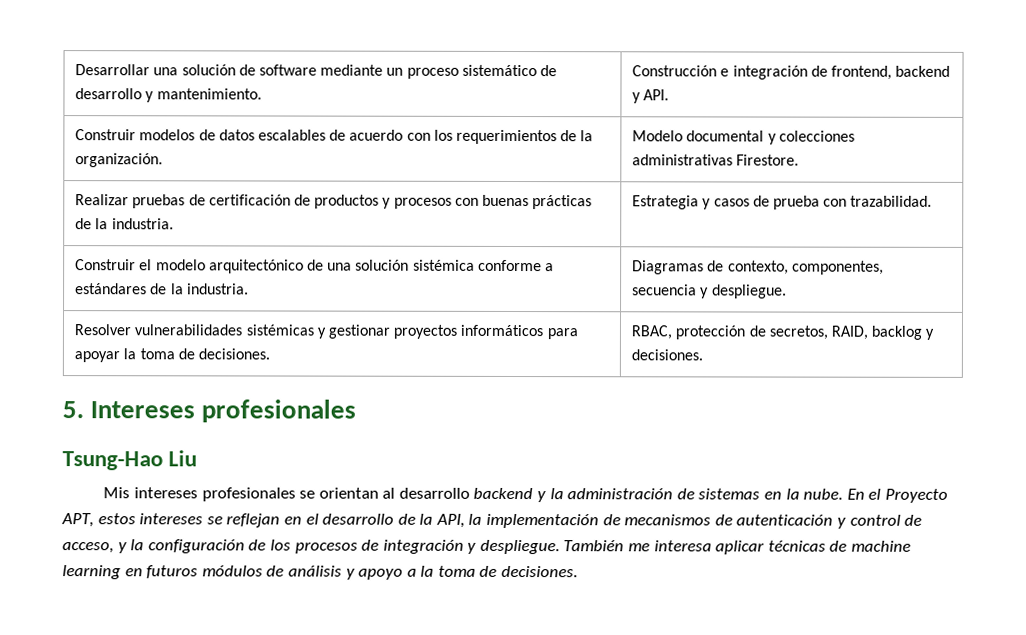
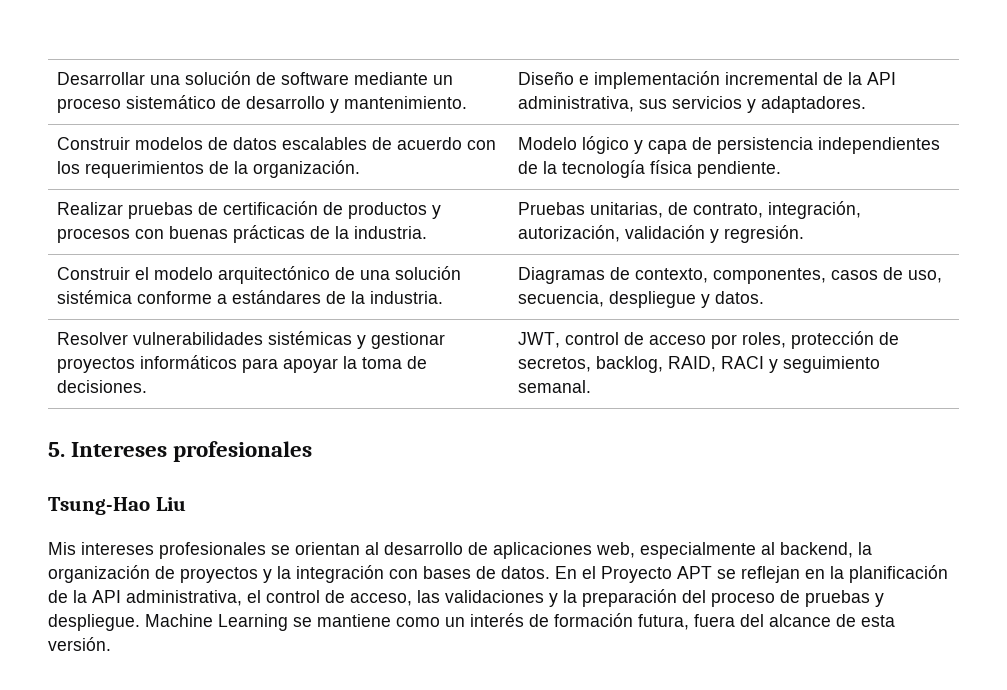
- Desarrollar una solución de software mediante un proceso sistemático de desarrollo y mantenimiento. | Construcción e integración de frontend, backend y API.
+ Desarrollar una solución de software mediante un proceso sistemático de desarrollo y mantenimiento. | Diseño e implementación incremental de la API administrativa, sus servicios y adaptadores.
- Construir modelos de datos escalables de acuerdo con los requerimientos de la organización. | Modelo documental y colecciones administrativas Firestore.
+ Construir modelos de datos escalables de acuerdo con los requerimientos de la organización. | Modelo lógico y capa de persistencia independientes de la tecnología física pendiente.
- Realizar pruebas de certificación de productos y procesos con buenas prácticas de la industria. | Estrategia y casos de prueba con trazabilidad.
+ Realizar pruebas de certificación de productos y procesos con buenas prácticas de la industria. | Pruebas unitarias, de contrato, integración, autorización, validación y regresión.
- Construir el modelo arquitectónico de una solución sistémica conforme a estándares de la industria. | Diagramas de contexto, componentes, secuencia y despliegue.
+ Construir el modelo arquitectónico de una solución sistémica conforme a estándares de la industria. | Diagramas de contexto, componentes, casos de uso, secuencia, despliegue y datos.
- Resolver vulnerabilidades sistémicas y gestionar proyectos informáticos para apoyar la toma de decisiones. | RBAC, protección de secretos, RAID, backlog y decisiones.
+ Resolver vulnerabilidades sistémicas y gestionar proyectos informáticos para apoyar la toma de decisiones. | JWT, control de acceso por roles, protección de secretos, backlog, RAID, RACI y seguimiento semanal.
- Mis intereses profesionales se orientan al desarrollo backend y la administración de sistemas en la nube. En el Proyecto APT, estos intereses se reflejan en el desarrollo de la API, la implementación de mecanismos de autenticación y control de acceso, y la configuración de los procesos de integración y despliegue. También me interesa aplicar técnicas de machine learning en futuros módulos de análisis y apoyo a la toma de decisiones.
+ Mis intereses profesionales se orientan al desarrollo de aplicaciones web, especialmente al backend, la organización de proyectos y la integración con bases de datos. En el Proyecto APT se reflejan en la planificación de la API administrativa, el control de acceso, las validaciones y la preparación del proceso de pruebas y despliegue. Machine Learning se mantiene como un interés de formación futura, fuera del alcance de esta versión.

